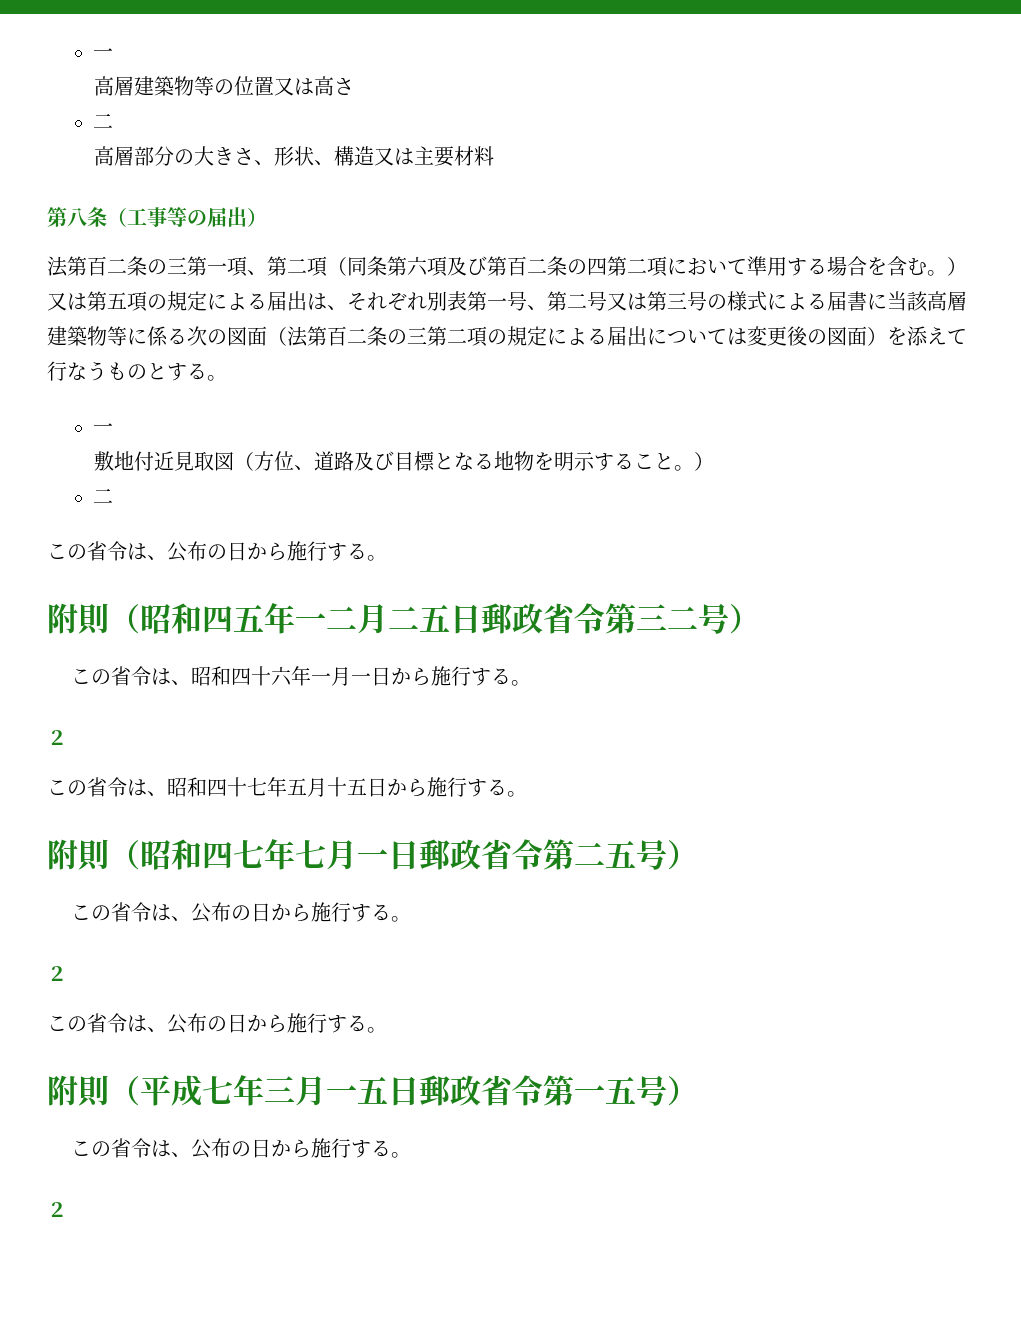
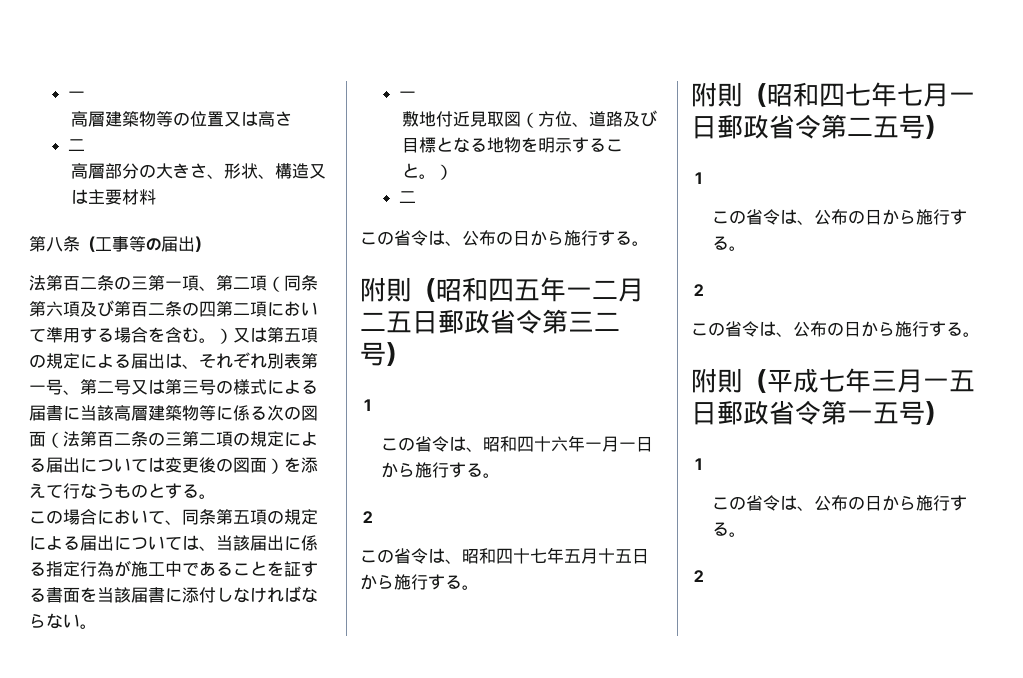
+ この場合において、同条第五項の規定による届出については、当該届出に係る指定行為が施工中であることを証する書面を当該届書に添付しなければならない。
  附則（昭和四五年一二月二五日郵政省令第三二号）
+ １
  附則（昭和四七年七月一日郵政省令第二五号）
+ １
  附則（平成七年三月一五日郵政省令第一五号）
+ １

